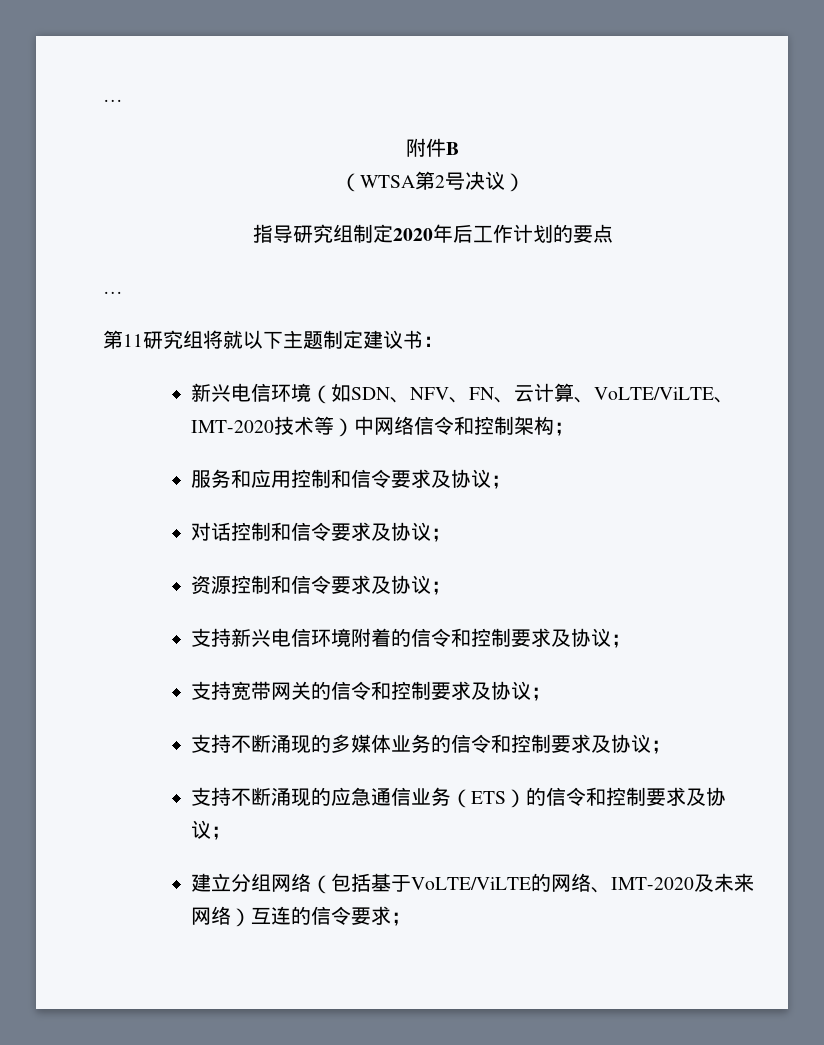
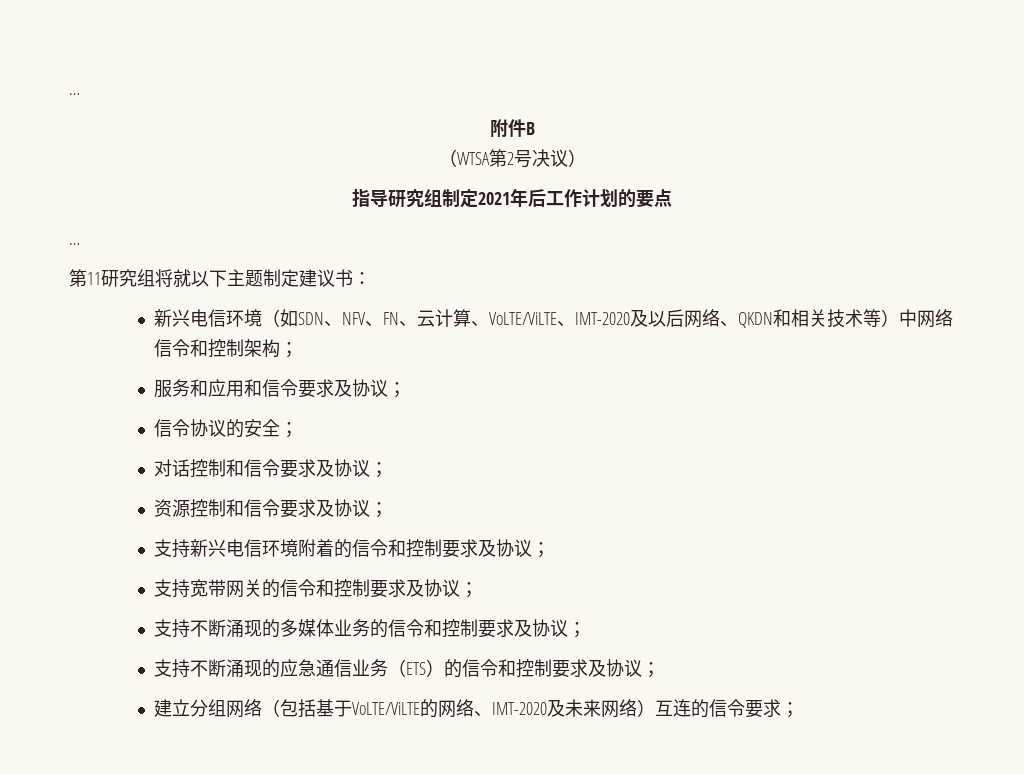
- 指导研究组制定2020年后工作计划的要点
+ 指导研究组制定2021年后工作计划的要点
- 新兴电信环境（如SDN、NFV、FN、云计算、VoLTE/ViLTE、IMT-2020技术等）中网络信令和控制架构；
+ 新兴电信环境（如SDN、NFV、FN、云计算、VoLTE/ViLTE、IMT-2020及以后网络、QKDN和相关技术等）中网络信令和控制架构；
- 服务和应用控制和信令要求及协议；
+ 服务和应用和信令要求及协议；
+ 信令协议的安全；

